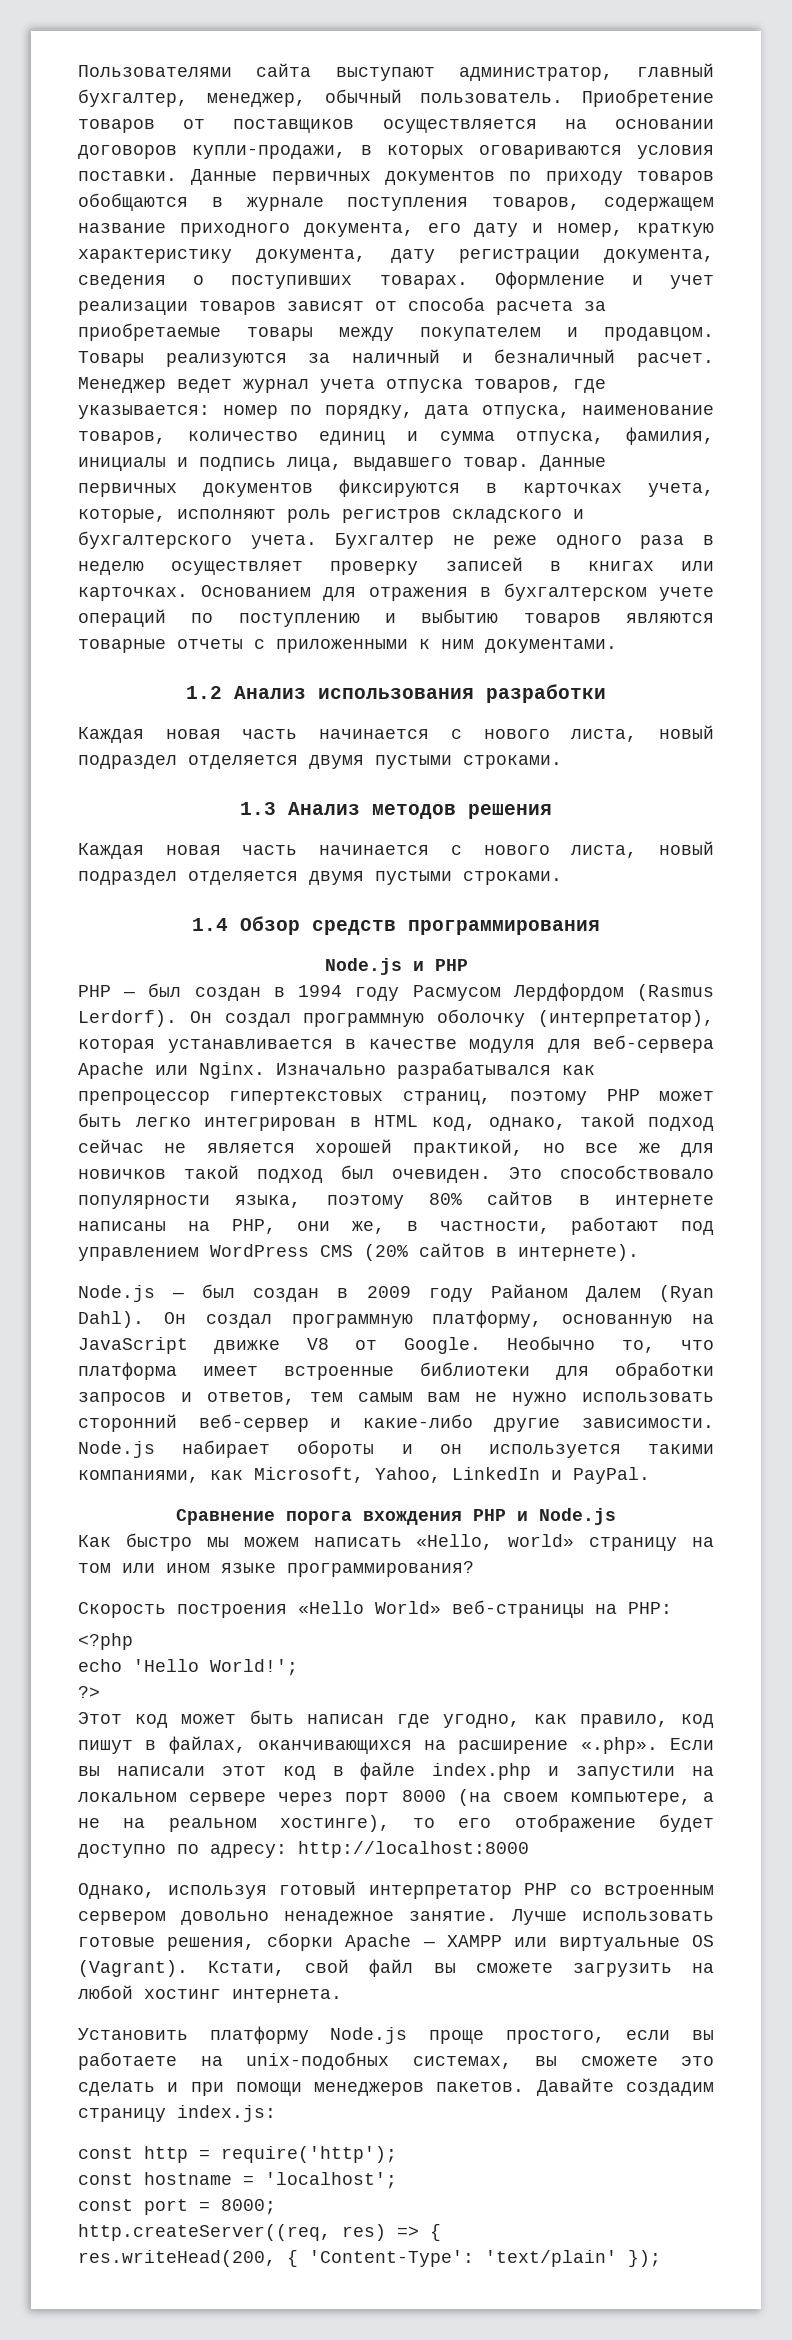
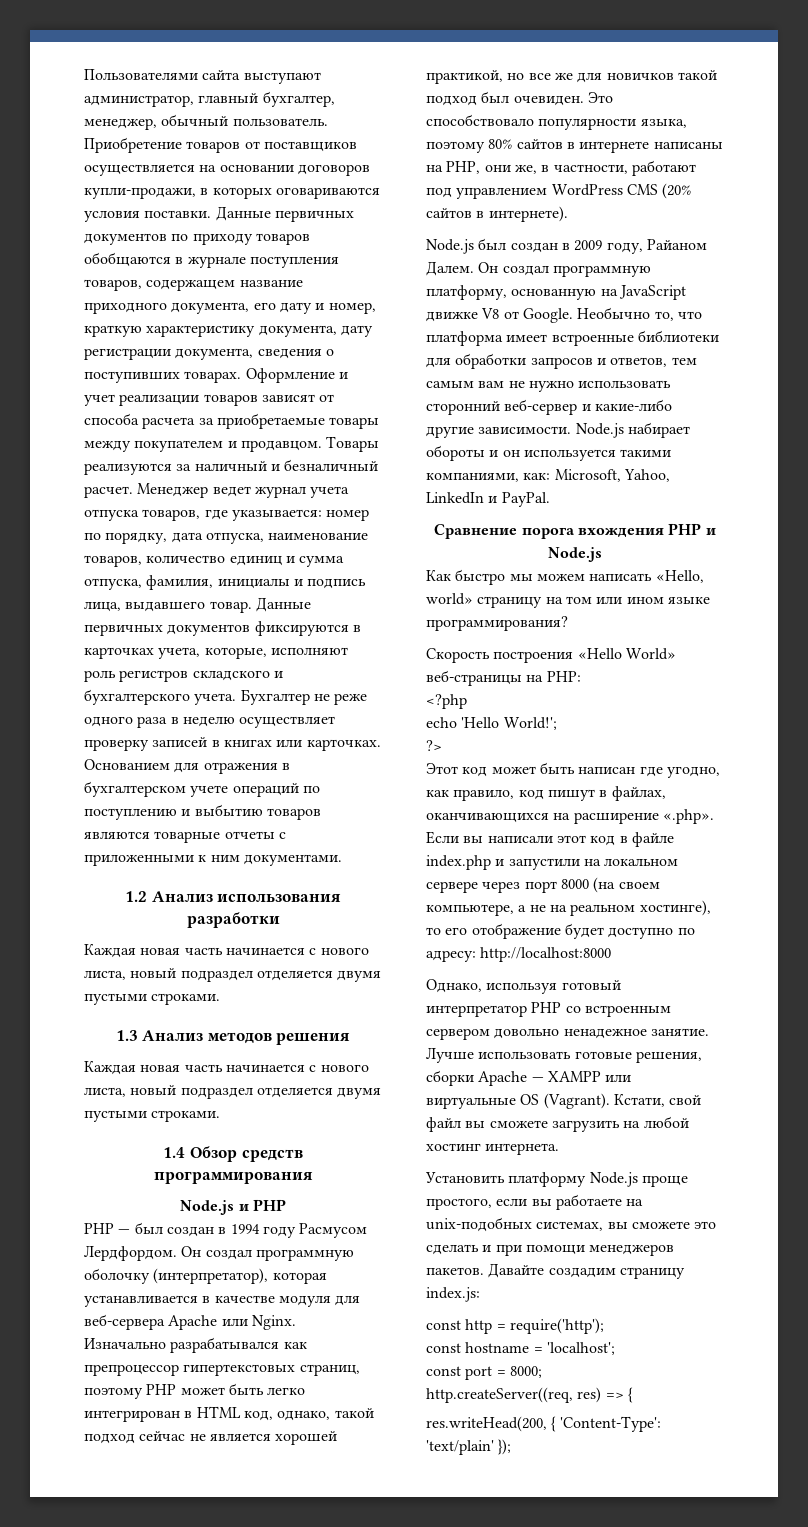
- PHP — был создан в 1994 году Расмусом Лердфордом (Rasmus Lerdorf).
+ PHP — был создан в 1994 году Расмусом Лердфордом.
- Node.js — был создан в 2009 году Райаном Далем (Ryan Dahl).
+ Node.js был создан в 2009 году, Райаном Далем.
- Node.js набирает обороты и он используется такими компаниями, как Microsoft, Yahoo, LinkedIn и PayPal.
+ Node.js набирает обороты и он используется такими компаниями, как: Microsoft, Yahoo, LinkedIn и PayPal.

